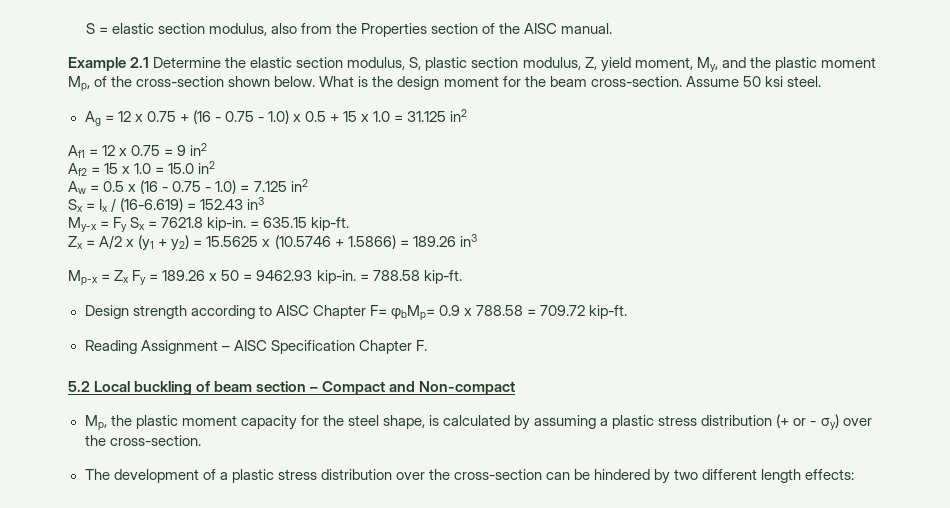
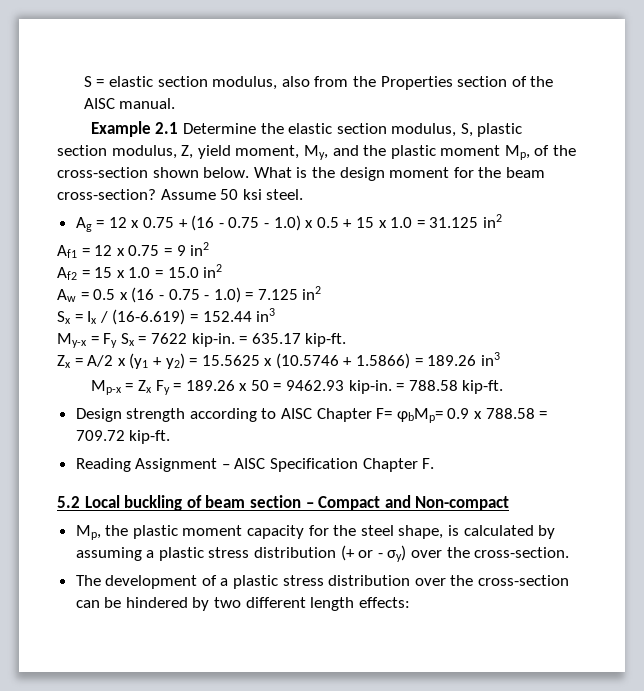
- What is the design moment for the beam cross-section.
+ What is the design moment for the beam cross-section?
- Sx = Ix / (16-6.619) = 152.43 in3
+ Sx = Ix / (16-6.619) = 152.44 in3
- My-x = Fy Sx = 7621.8 kip-in. = 635.15 kip-ft.
+ My-x = Fy Sx = 7622 kip-in. = 635.17 kip-ft.

